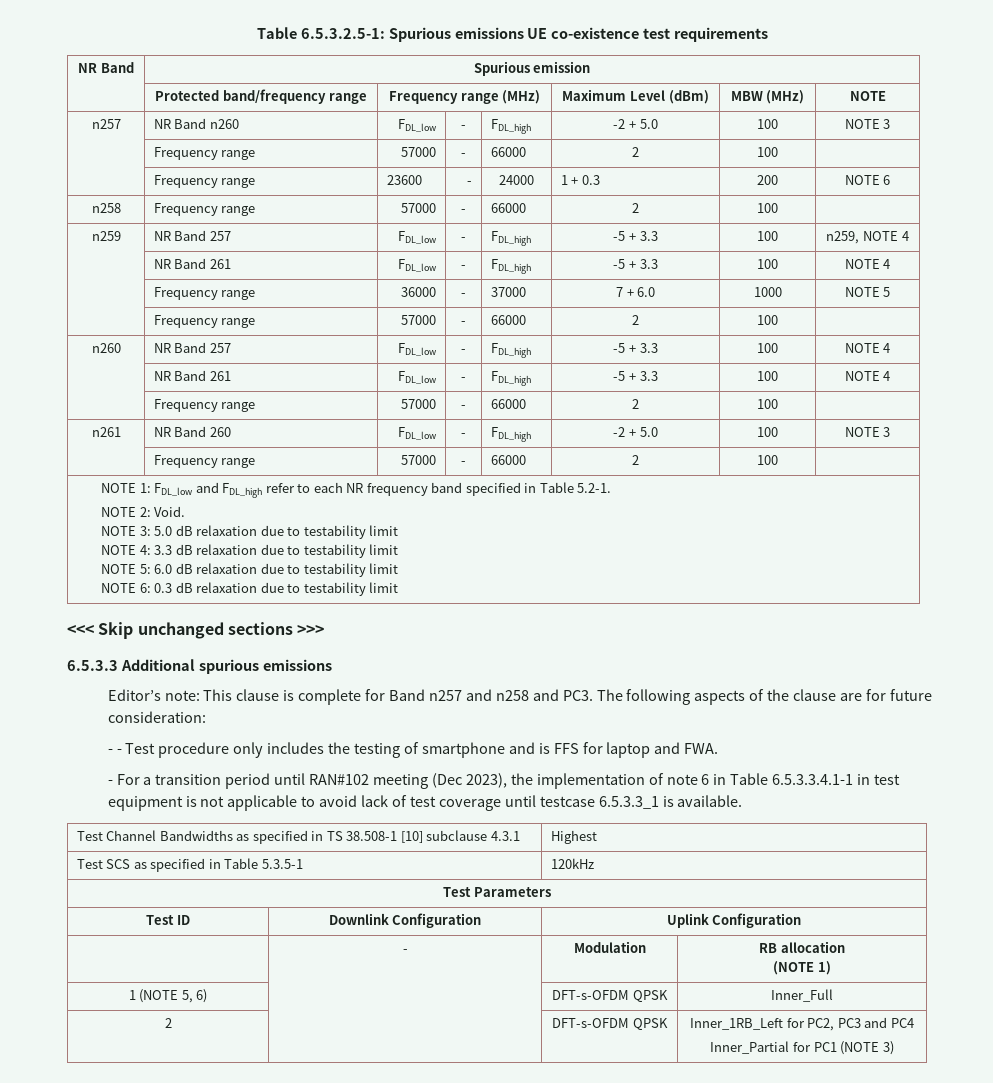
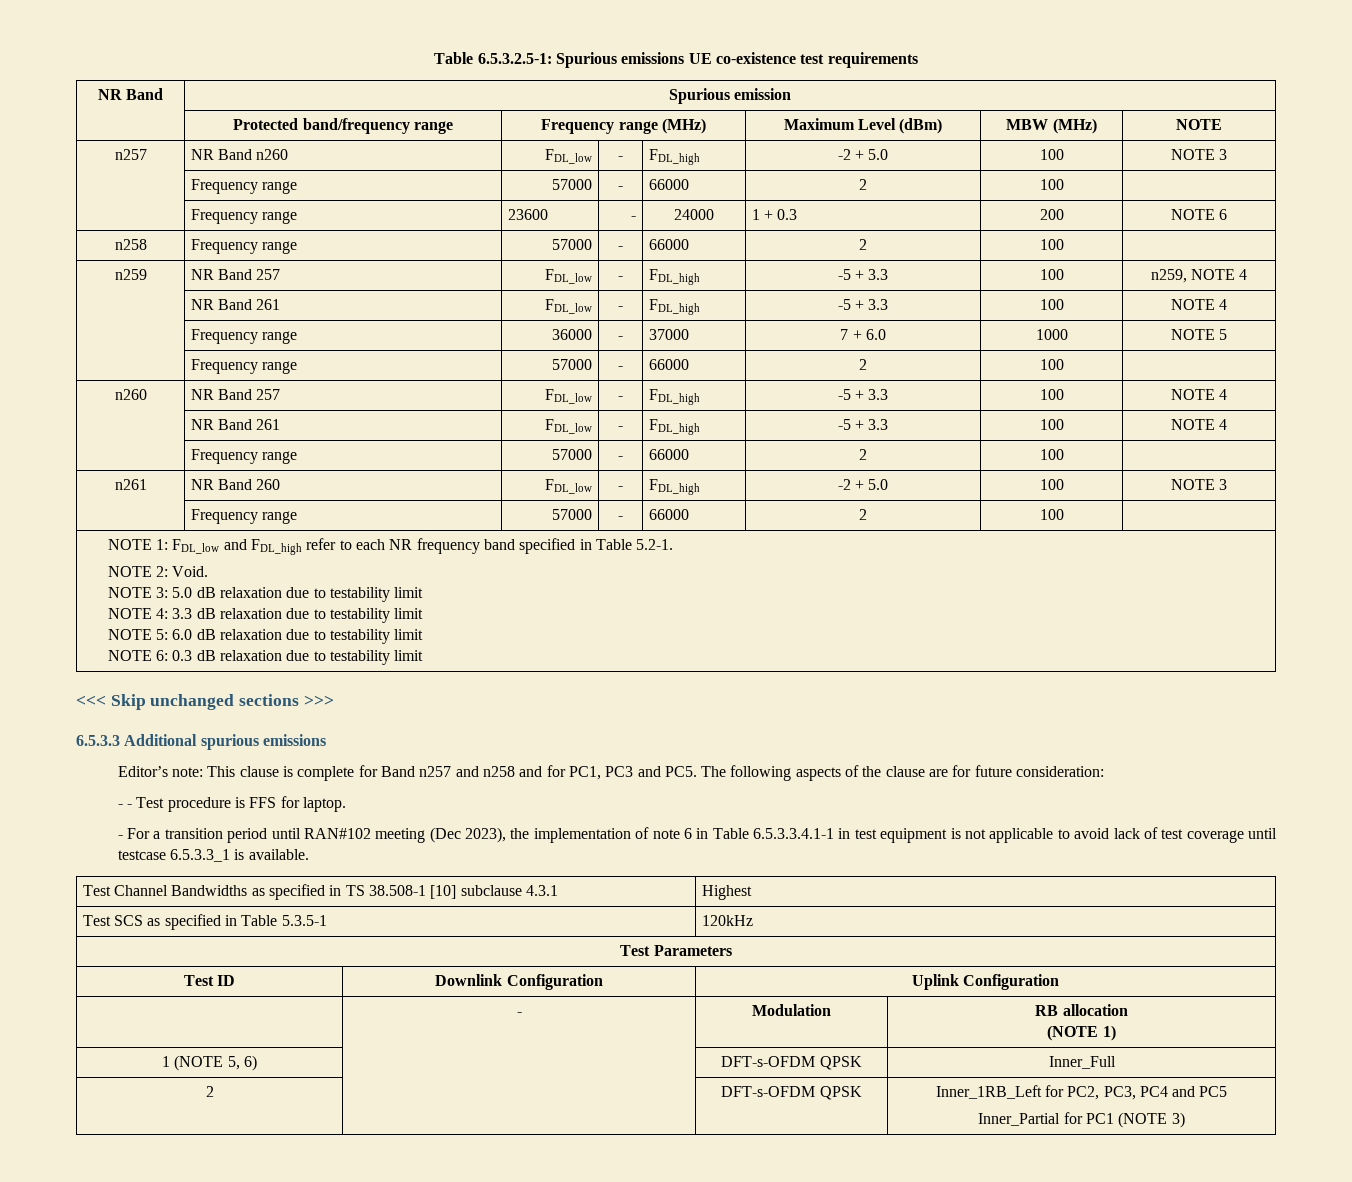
- Editor’s note: This clause is complete for Band n257 and n258 and PC3. The following aspects of the clause are for future consideration:
+ Editor’s note: This clause is complete for Band n257 and n258 and for PC1, PC3 and PC5. The following aspects of the clause are for future consideration:
- - - Test procedure only includes the testing of smartphone and is FFS for laptop and FWA.
+ - - Test procedure is FFS for laptop.
- 2 | | DFT-s-OFDM QPSK | Inner_1RB_Left for PC2, PC3 and PC4
+ 2 | | DFT-s-OFDM QPSK | Inner_1RB_Left for PC2, PC3, PC4 and PC5

